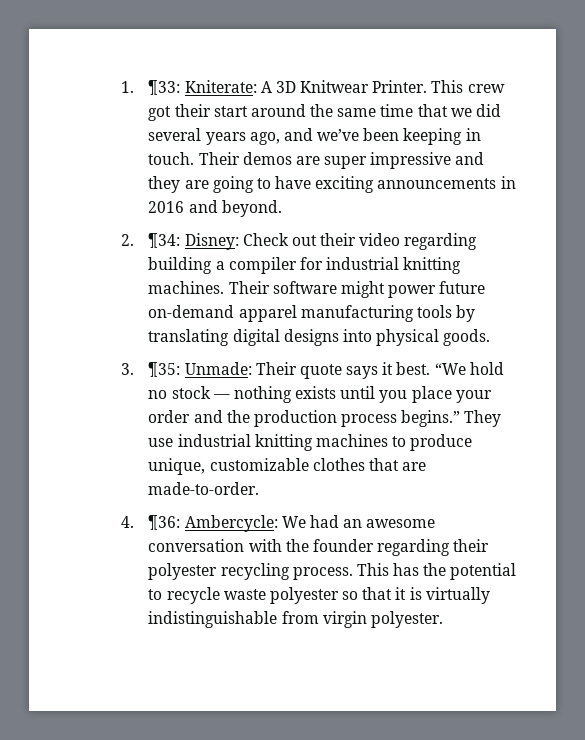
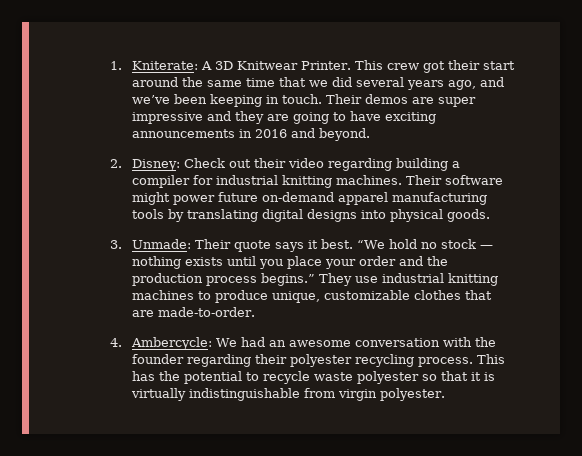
- 1. ¶33: Kniterate: A 3D Knitwear Printer.
+ 1. Kniterate: A 3D Knitwear Printer.
- 2. ¶34: Disney: Check out their video regarding building a compiler for industrial knitting machines.
+ 2. Disney: Check out their video regarding building a compiler for industrial knitting machines.
- 3. ¶35: Unmade: Their quote says it best.
+ 3. Unmade: Their quote says it best.
- 4. ¶36: Ambercycle: We had an awesome conversation with the founder regarding their polyester recycling process.
+ 4. Ambercycle: We had an awesome conversation with the founder regarding their polyester recycling process.

